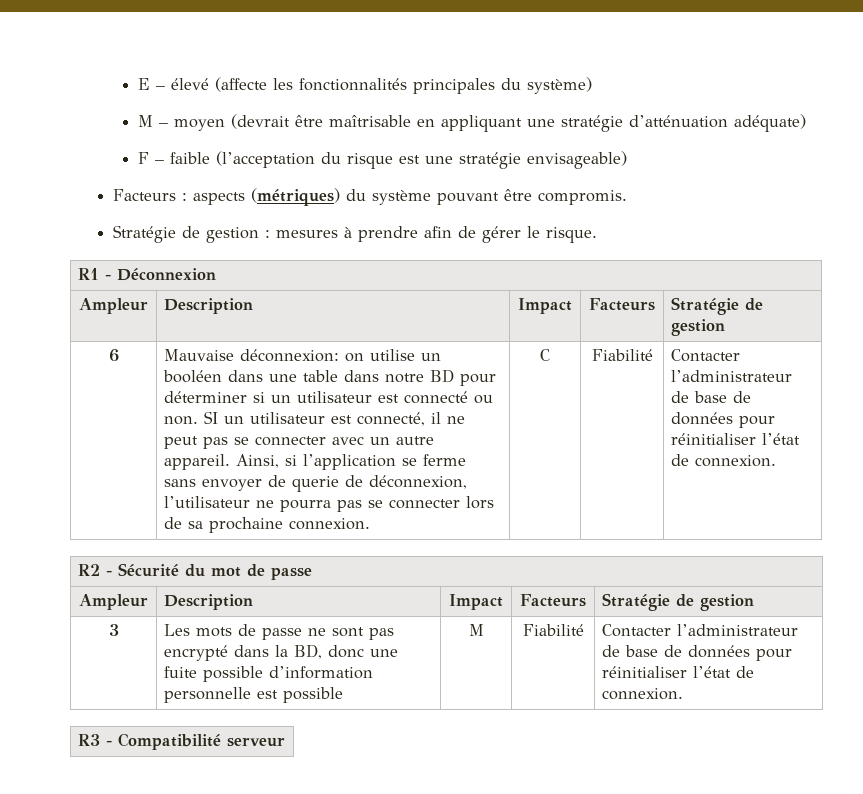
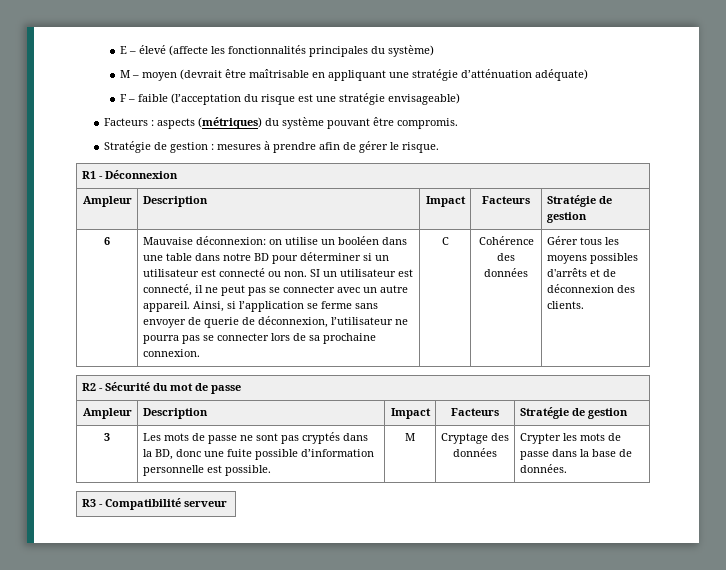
- C | Fiabilité | Contacter l’administrateur de base de données pour réinitialiser l’état de connexion.
+ C | Cohérence des données | Gérer tous les moyens possibles d'arrêts et de déconnexion des clients.
- 3 | Les mots de passe ne sont pas encrypté dans la BD, donc une fuite possible d’information personnelle est possible | M | Fiabilité | Contacter l’administrateur de base de données pour réinitialiser l’état de connexion.
+ 3 | Les mots de passe ne sont pas cryptés dans la BD, donc une fuite possible d’information personnelle est possible. | M | Cryptage des données | Crypter les mots de passe dans la base de données.

